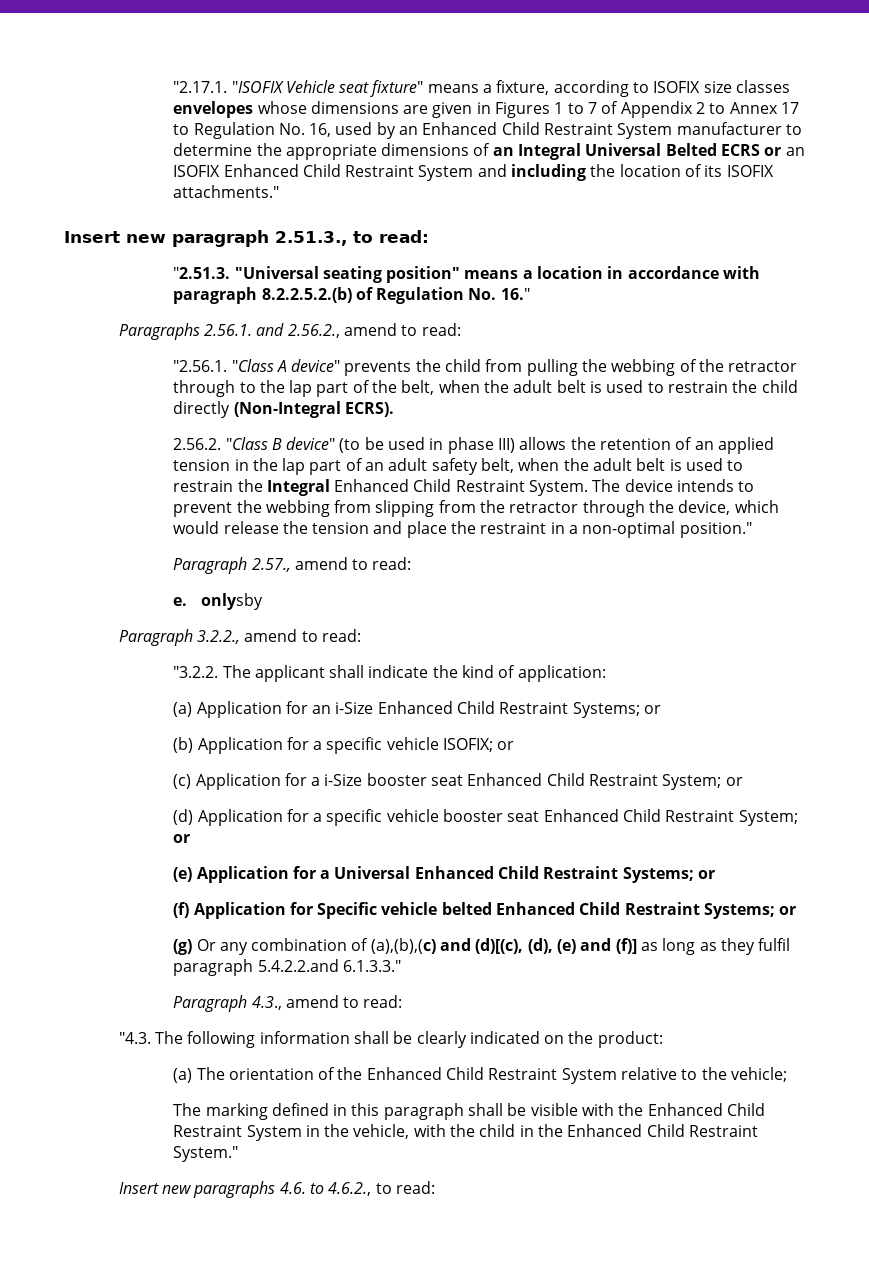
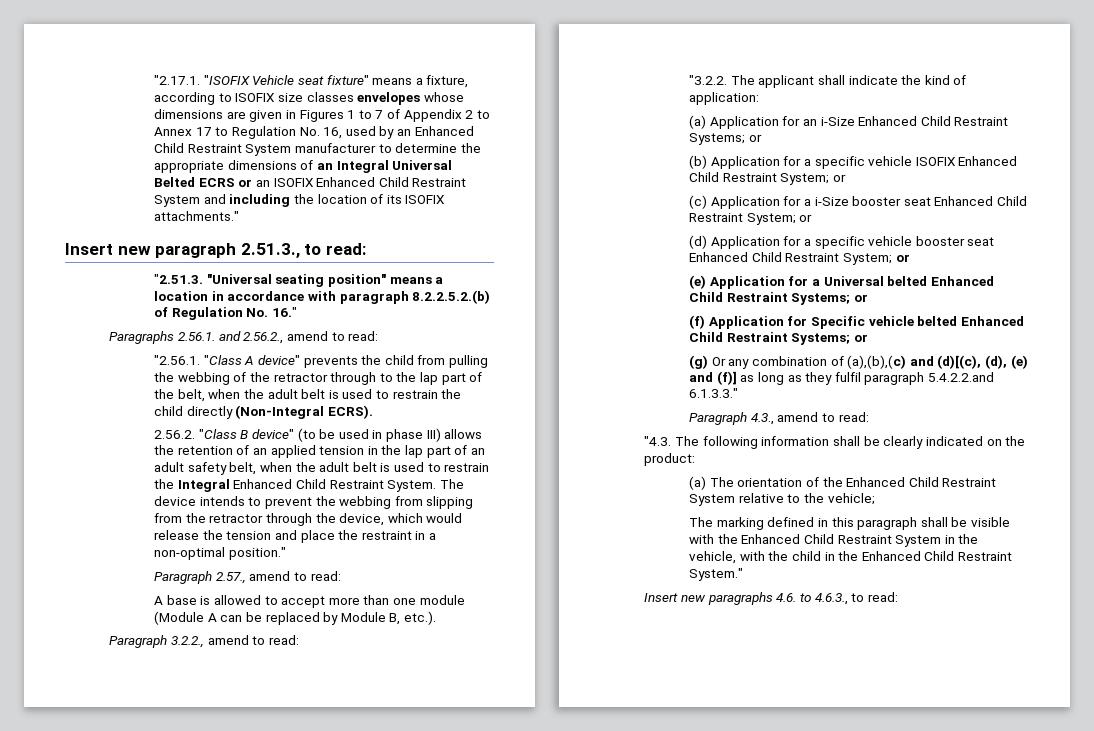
- e. onlysby
+ A base is allowed to accept more than one module (Module A can be replaced by Module B, etc.).
- (b) Application for a specific vehicle ISOFIX; or
+ (b) Application for a specific vehicle ISOFIX Enhanced Child Restraint System; or
- (e) Application for a Universal Enhanced Child Restraint Systems; or
+ (e) Application for a Universal belted Enhanced Child Restraint Systems; or
- Insert new paragraphs 4.6. to 4.6.2., to read:
+ Insert new paragraphs 4.6. to 4.6.3., to read:

